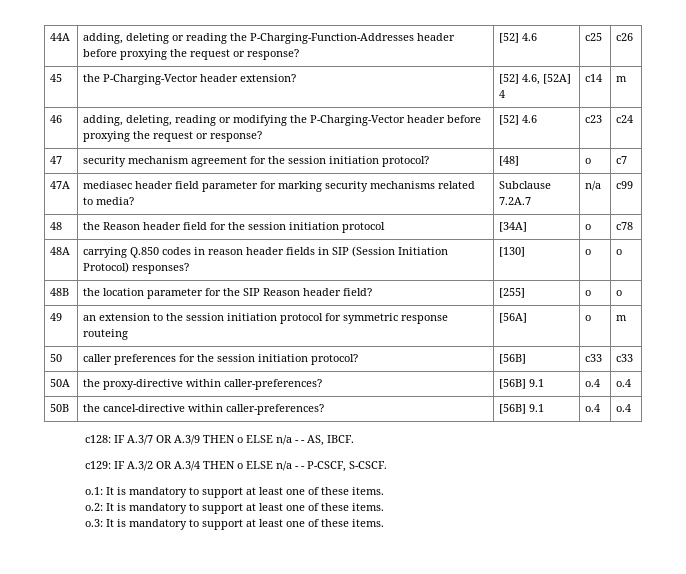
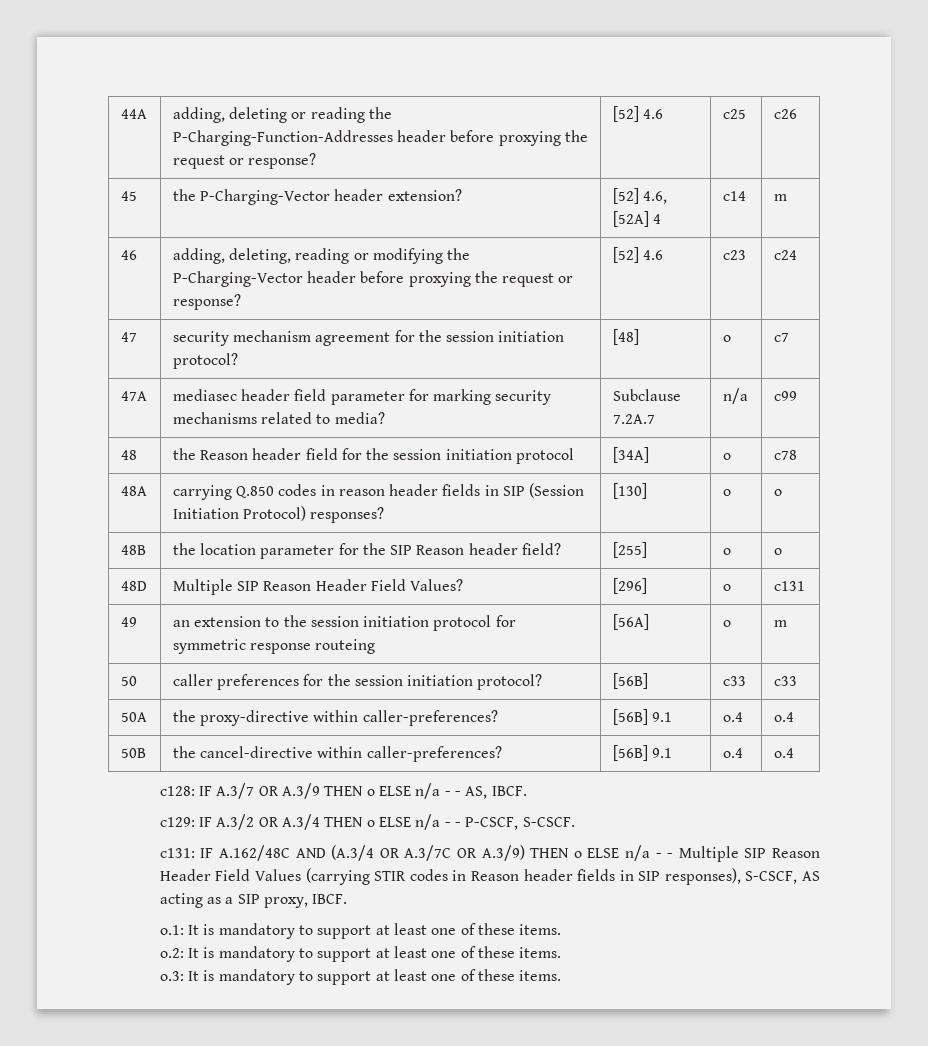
+ 48D | Multiple SIP Reason Header Field Values? | [296] | o | c131
+ c131: IF A.162/48C AND (A.3/4 OR A.3/7C OR A.3/9) THEN o ELSE n/a - - Multiple SIP Reason Header Field Values (carrying STIR codes in Reason header fields in SIP responses), S-CSCF, AS acting as a SIP proxy, IBCF.

